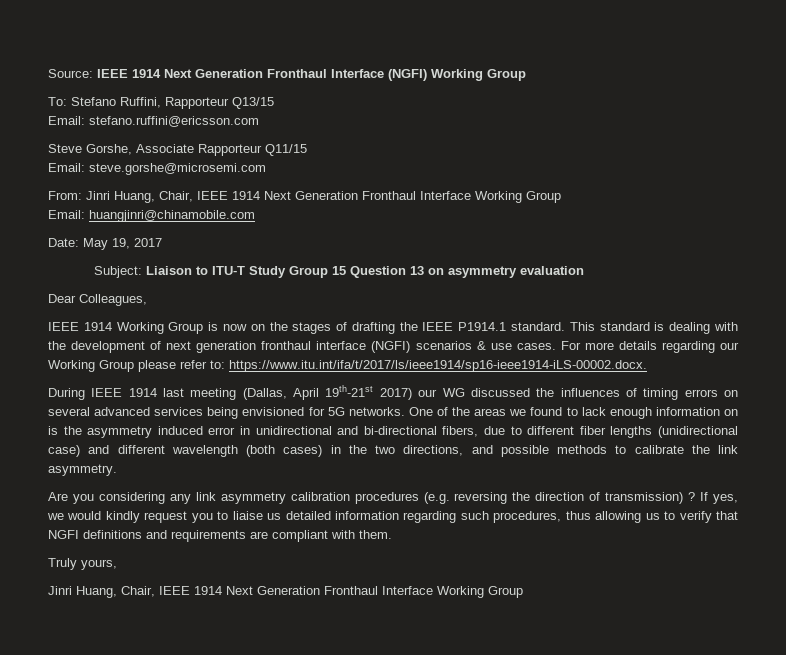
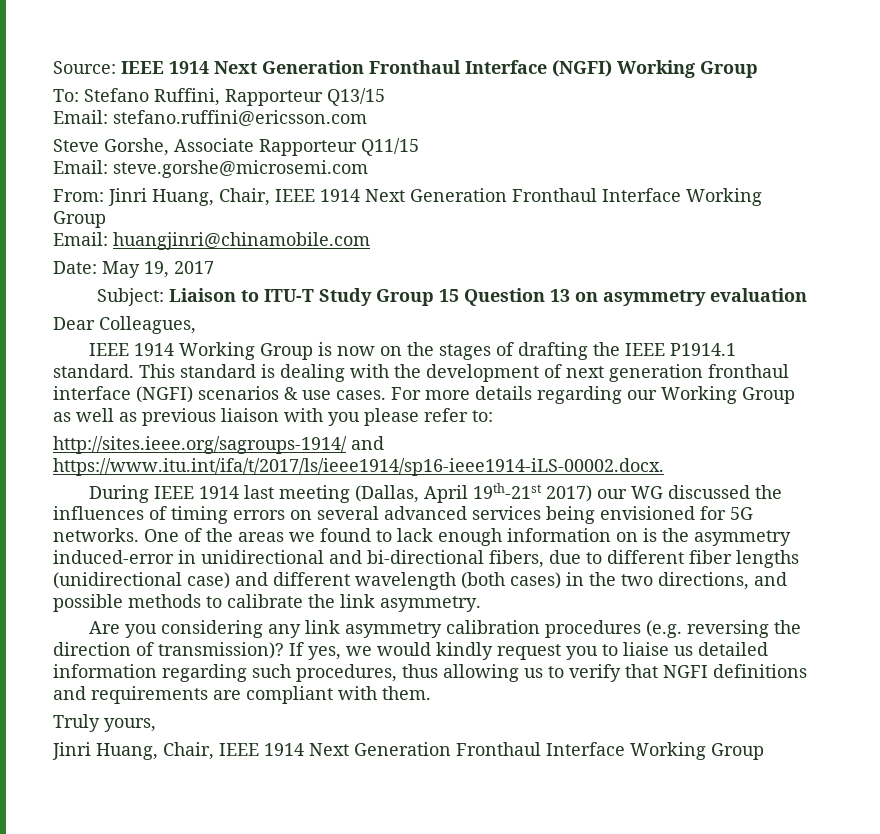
- For more details regarding our Working Group please refer to: https://www.itu.int/ifa/t/2017/ls/ieee1914/sp16-ieee1914-iLS-00002.docx.
+ For more details regarding our Working Group as well as previous liaison with you please refer to:
+ http://sites.ieee.org/sagroups-1914/ and https://www.itu.int/ifa/t/2017/ls/ieee1914/sp16-ieee1914-iLS-00002.docx.
- One of the areas we found to lack enough information on is the asymmetry induced error in unidirectional and bi-directional fibers, due to different fiber lengths (unidirectional case) and different wavelength (both cases) in the two directions, and possible methods to calibrate the link asymmetry.
+ One of the areas we found to lack enough information on is the asymmetry induced-error in unidirectional and bi-directional fibers, due to different fiber lengths (unidirectional case) and different wavelength (both cases) in the two directions, and possible methods to calibrate the link asymmetry.
- Are you considering any link asymmetry calibration procedures (e.g. reversing the direction of transmission) ?
+ Are you considering any link asymmetry calibration procedures (e.g. reversing the direction of transmission)?

